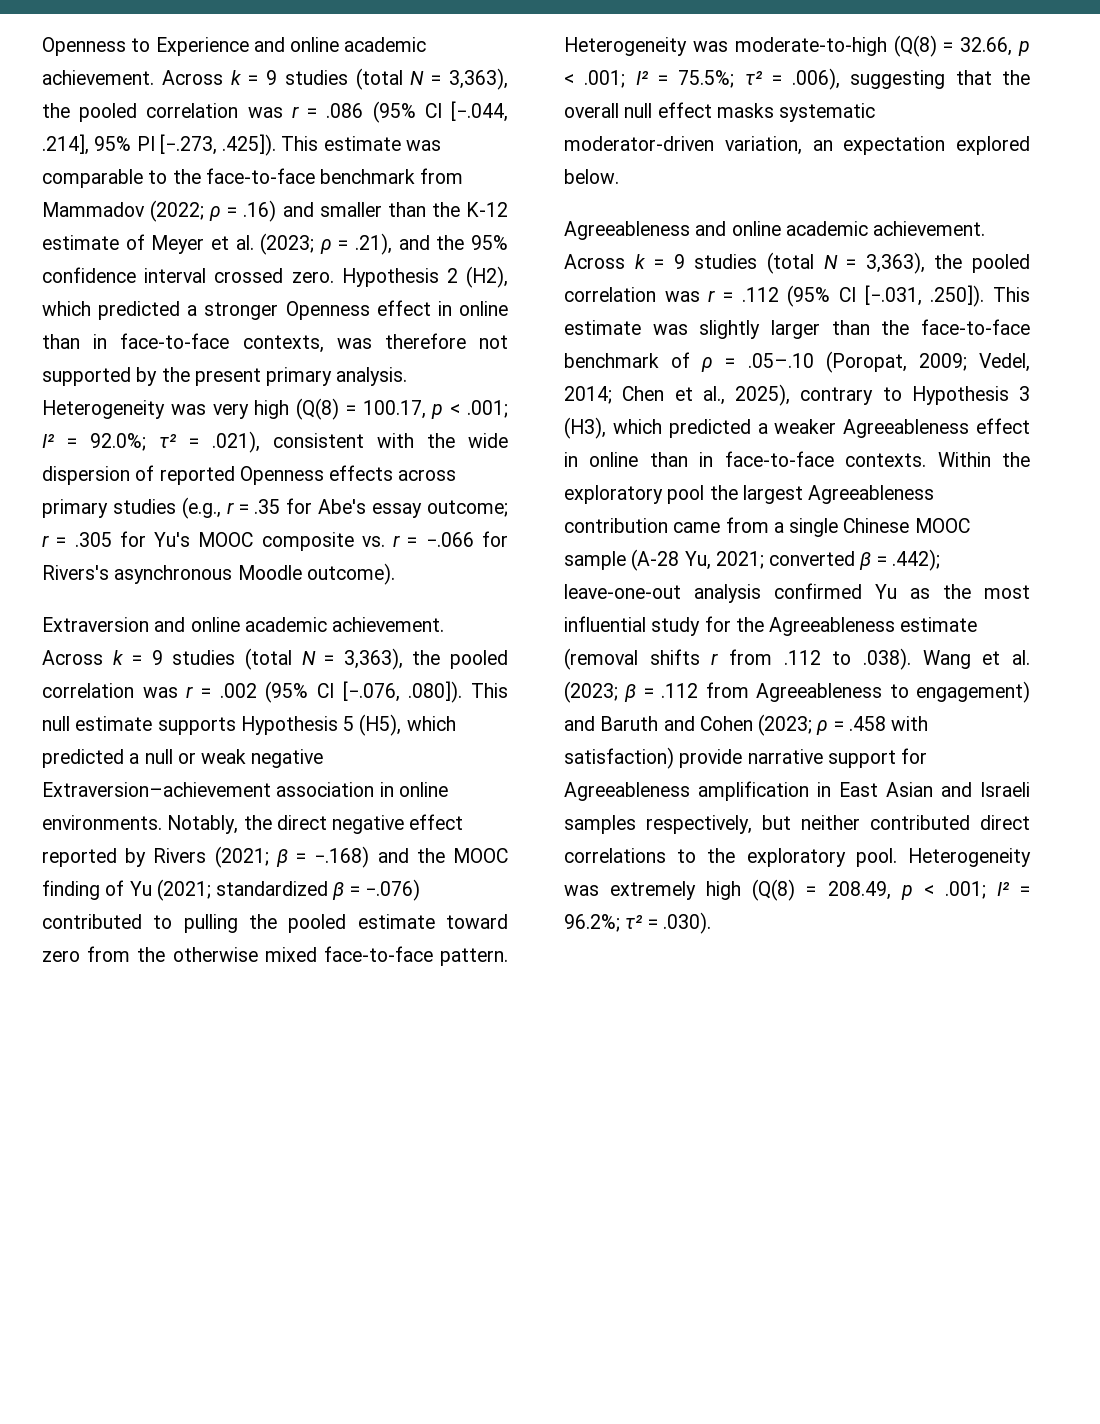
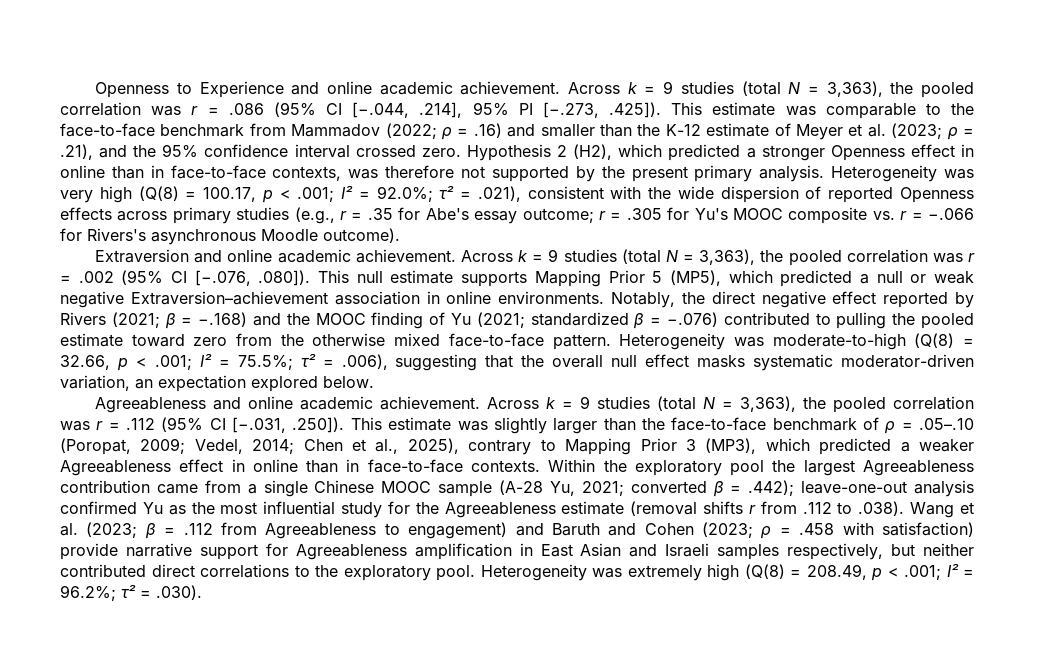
- Across k = 9 studies (total N = 3,363), the pooled correlation was r = .002 (95% CI [−.076, .080]). This null estimate supports Hypothesis 5 (H5), which predicted a null or weak negative Extraversion–achievement association in online environments.
+ Across k = 9 studies (total N = 3,363), the pooled correlation was r = .002 (95% CI [−.076, .080]). This null estimate supports Mapping Prior 5 (MP5), which predicted a null or weak negative Extraversion–achievement association in online environments.
- Across k = 9 studies (total N = 3,363), the pooled correlation was r = .112 (95% CI [−.031, .250]). This estimate was slightly larger than the face-to-face benchmark of ρ = .05–.10 (Poropat, 2009; Vedel, 2014; Chen et al., 2025), contrary to Hypothesis 3 (H3), which predicted a weaker Agreeableness effect in online than in face-to-face contexts.
+ Across k = 9 studies (total N = 3,363), the pooled correlation was r = .112 (95% CI [−.031, .250]). This estimate was slightly larger than the face-to-face benchmark of ρ = .05–.10 (Poropat, 2009; Vedel, 2014; Chen et al., 2025), contrary to Mapping Prior 3 (MP3), which predicted a weaker Agreeableness effect in online than in face-to-face contexts.

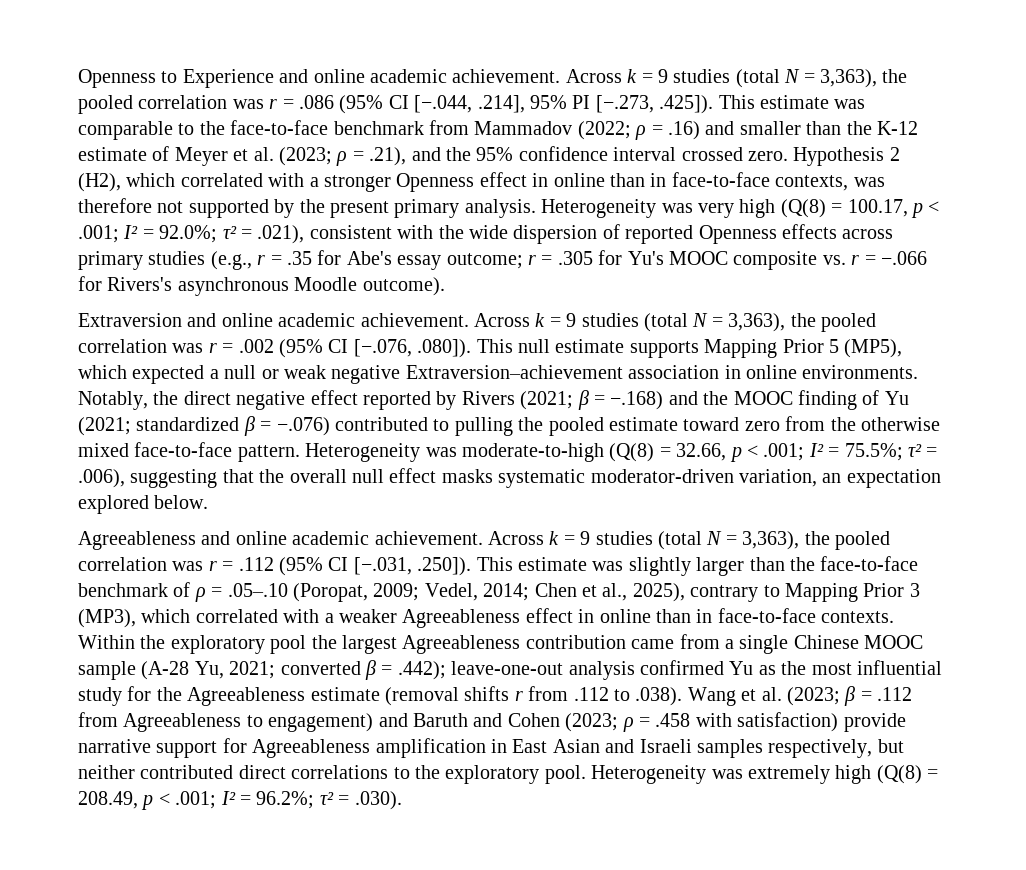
- Hypothesis 2 (H2), which predicted a stronger Openness effect in online than in face-to-face contexts, was therefore not supported by the present primary analysis.
+ Hypothesis 2 (H2), which correlated with a stronger Openness effect in online than in face-to-face contexts, was therefore not supported by the present primary analysis.
- Across k = 9 studies (total N = 3,363), the pooled correlation was r = .002 (95% CI [−.076, .080]). This null estimate supports Mapping Prior 5 (MP5), which predicted a null or weak negative Extraversion–achievement association in online environments.
+ Across k = 9 studies (total N = 3,363), the pooled correlation was r = .002 (95% CI [−.076, .080]). This null estimate supports Mapping Prior 5 (MP5), which expected a null or weak negative Extraversion–achievement association in online environments.
- Across k = 9 studies (total N = 3,363), the pooled correlation was r = .112 (95% CI [−.031, .250]). This estimate was slightly larger than the face-to-face benchmark of ρ = .05–.10 (Poropat, 2009; Vedel, 2014; Chen et al., 2025), contrary to Mapping Prior 3 (MP3), which predicted a weaker Agreeableness effect in online than in face-to-face contexts.
+ Across k = 9 studies (total N = 3,363), the pooled correlation was r = .112 (95% CI [−.031, .250]). This estimate was slightly larger than the face-to-face benchmark of ρ = .05–.10 (Poropat, 2009; Vedel, 2014; Chen et al., 2025), contrary to Mapping Prior 3 (MP3), which correlated with a weaker Agreeableness effect in online than in face-to-face contexts.

